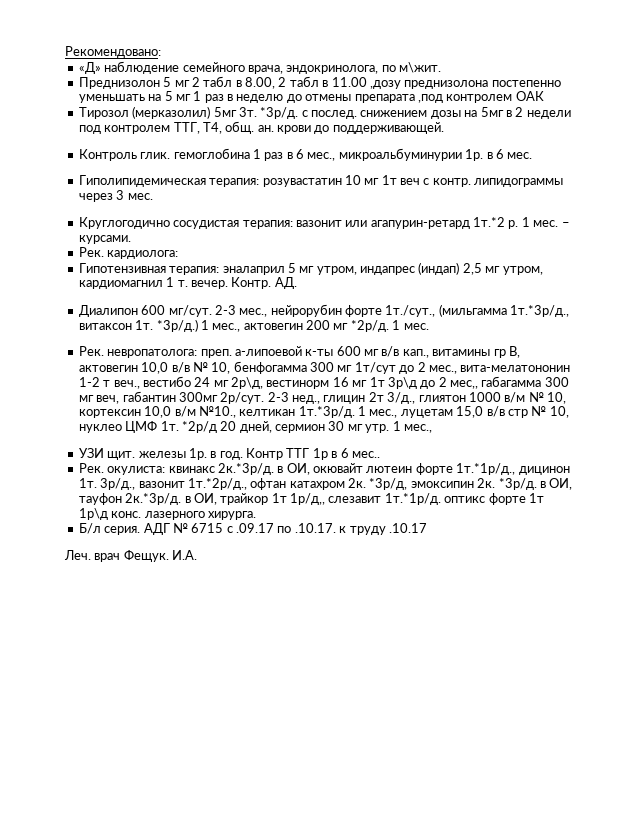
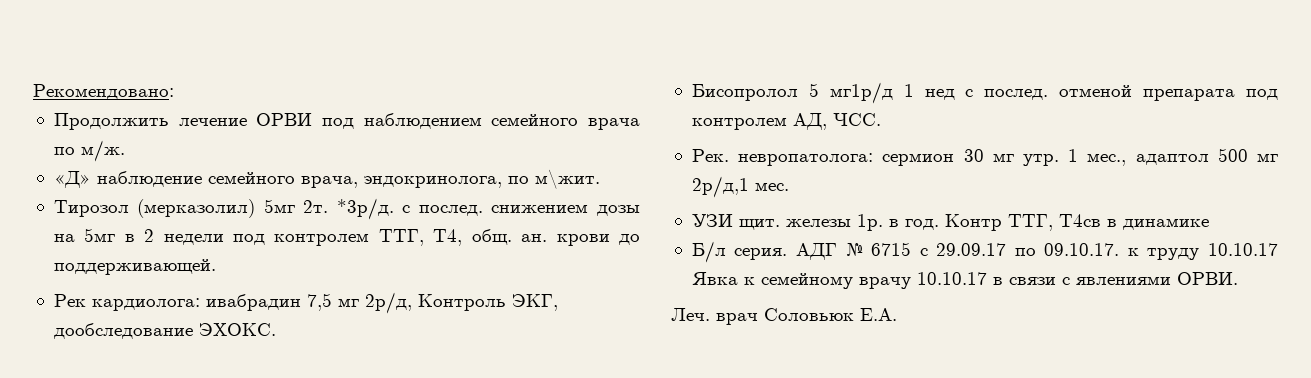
+ Продолжить лечение ОРВИ под наблюдением семейного врача по м/ж.
- Преднизолон 5 мг 2 табл в 8.00, 2 табл в 11.00 ,дозу преднизолона постепенно уменьшать на 5 мг 1 раз в неделю до отмены препарата ,под контролем ОАК
- Тирозол (мерказолил) 5мг 3т.
+ Тирозол (мерказолил) 5мг 2т.
- Контроль глик. гемоглобина 1 раз в 6 мес., микроальбуминурии 1р. в 6 мес.
- Гиполипидемическая терапия: розувастатин 10 мг 1т веч с контр. липидограммы через 3 мес.
- Круглогодично сосудистая терапия: вазонит или агапурин-ретард 1т.*2 р. 1 мес. – курсами.
- Рек. кардиолога:
- Гипотензивная терапия: эналаприл 5 мг утром, индапрес (индап) 2,5 мг утром, кардиомагнил 1 т. вечер. Контр. АД.
- Диалипон 600 мг/сут. 2-3 мес., нейрорубин форте 1т./сут., (мильгамма 1т.*3р/д., витаксон 1т. *3р/д.) 1 мес., актовегин 200 мг *2р/д. 1 мес.
- Рек. невропатолога: преп. а-липоевой к-ты 600 мг в/в кап., витамины гр В, актовегин 10,0 в/в № 10, бенфогамма 300 мг 1т/сут до 2 мес., вита-мелатононин 1-2 т веч., вестибо 24 мг 2р\д, вестинорм 16 мг 1т 3р\д до 2 мес,, габагамма 300 мг веч, габантин 300мг 2р/сут. 2-3 нед., глицин 2т 3/д., глиятон 1000 в/м № 10, кортексин 10,0 в/м №10., келтикан 1т.*3р/д. 1 мес., луцетам 15,0 в/в стр № 10, нуклео ЦМФ 1т. *2р/д 20 дней, сермион 30 мг утр. 1 мес.,
+ Рек кардиолога: ивабрадин 7,5 мг 2р/д, Контроль ЭКГ, дообследование ЭХОКС.
+ Бисопролол 5 мг1р/д 1 нед с послед. отменой препарата под контролем АД, ЧСС.
+ Рек. невропатолога: сермион 30 мг утр. 1 мес., адаптол 500 мг 2р/д,1 мес.
- Контр ТТГ 1р в 6 мес..
- Рек. окулиста: квинакс 2к.*3р/д. в ОИ, окювайт лютеин форте 1т.*1р/д., дицинон 1т. 3р/д., вазонит 1т.*2р/д., офтан катахром 2к. *3р/д, эмоксипин 2к. *3р/д. в ОИ, тауфон 2к.*3р/д. в ОИ, трайкор 1т 1р/д,, слезавит 1т.*1р/д. оптикс форте 1т 1р\д конс. лазерного хирурга.
+ Контр ТТГ, Т4св в динамике
- АДГ № 6715 с .09.17 по .10.17. к труду .10.17
+ АДГ № 6715 с 29.09.17 по 09.10.17. к труду 10.10.17 Явка к семейному врачу 10.10.17 в связи с явлениями ОРВИ.
- Леч. врач Фещук. И.А.
+ Леч. врач Соловьюк Е.А.

